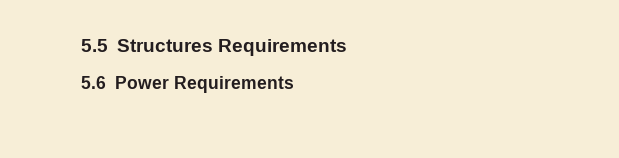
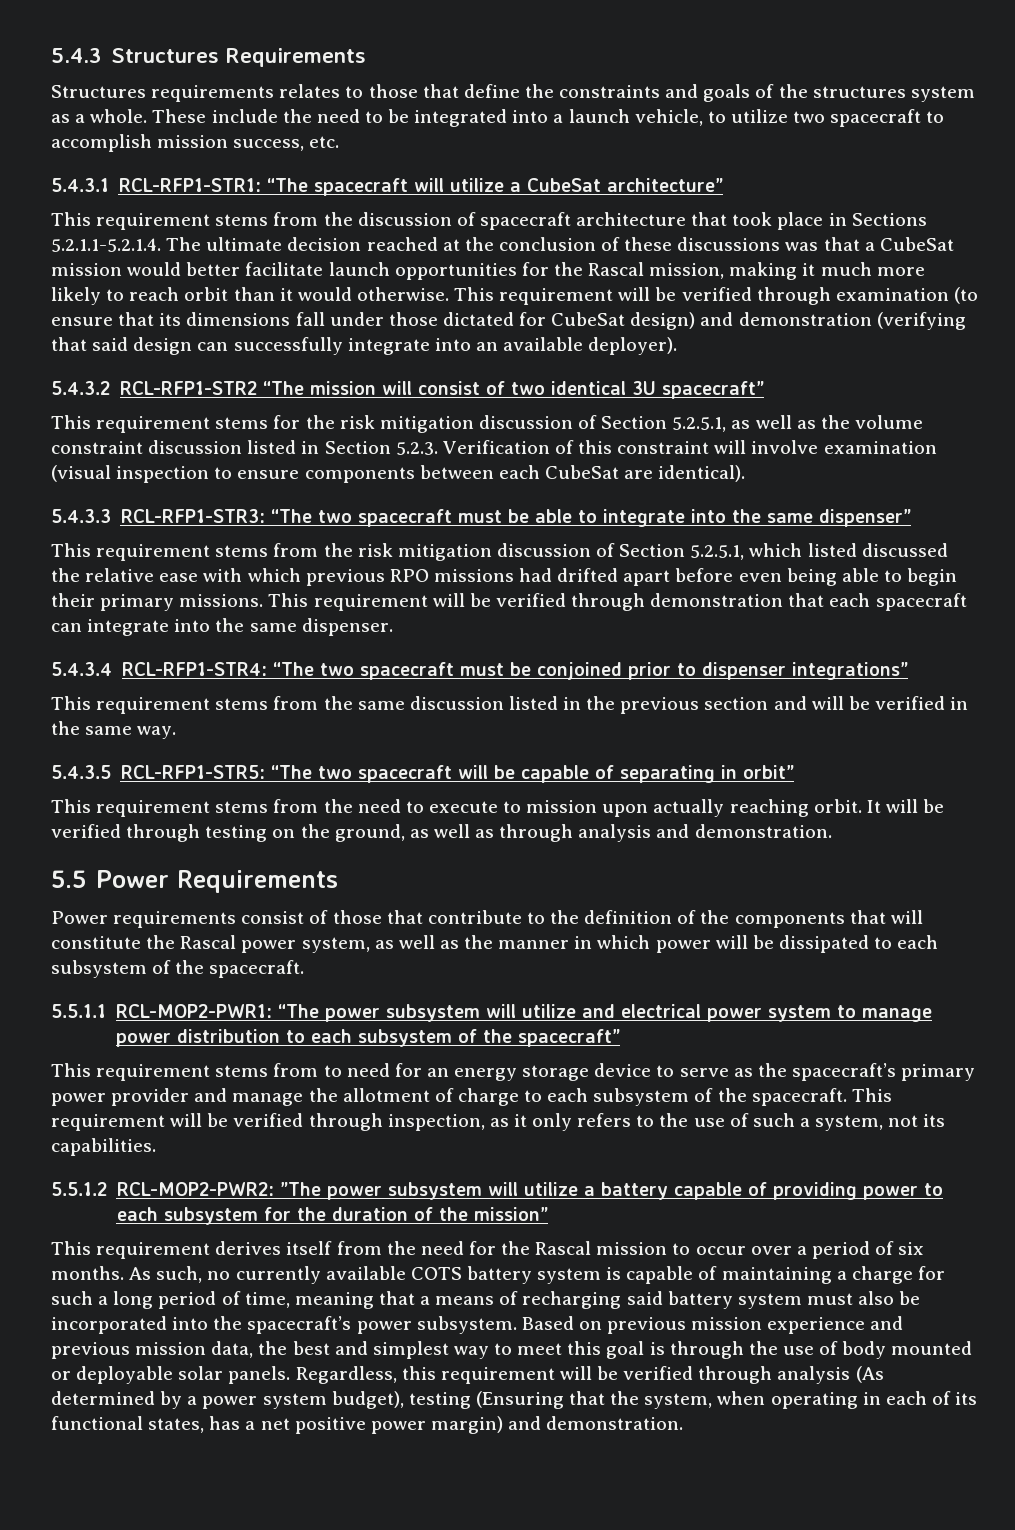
- 5.5 Structures Requirements
+ 5.4.3 Structures Requirements
- 5.6 Power Requirements
+ Structures requirements relates to those that define the constraints and goals of the structures system as a whole. These include the need to be integrated into a launch vehicle, to utilize two spacecraft to accomplish mission success, etc.
+ 5.4.3.1 RCL-RFP1-STR1: “The spacecraft will utilize a CubeSat architecture”
+ This requirement stems from the discussion of spacecraft architecture that took place in Sections 5.2.1.1-5.2.1.4. The ultimate decision reached at the conclusion of these discussions was that a CubeSat mission would better facilitate launch opportunities for the Rascal mission, making it much more likely to reach orbit than it would otherwise. This requirement will be verified through examination (to ensure that its dimensions fall under those dictated for CubeSat design) and demonstration (verifying that said design can successfully integrate into an available deployer).
+ 5.4.3.2 RCL-RFP1-STR2 “The mission will consist of two identical 3U spacecraft”
+ This requirement stems for the risk mitigation discussion of Section 5.2.5.1, as well as the volume constraint discussion listed in Section 5.2.3. Verification of this constraint will involve examination (visual inspection to ensure components between each CubeSat are identical).
+ 5.4.3.3 RCL-RFP1-STR3: “The two spacecraft must be able to integrate into the same dispenser”
+ This requirement stems from the risk mitigation discussion of Section 5.2.5.1, which listed discussed the relative ease with which previous RPO missions had drifted apart before even being able to begin their primary missions. This requirement will be verified through demonstration that each spacecraft can integrate into the same dispenser.
+ 5.4.3.4 RCL-RFP1-STR4: “The two spacecraft must be conjoined prior to dispenser integrations”
+ This requirement stems from the same discussion listed in the previous section and will be verified in the same way.
+ 5.4.3.5 RCL-RFP1-STR5: “The two spacecraft will be capable of separating in orbit”
+ This requirement stems from the need to execute to mission upon actually reaching orbit. It will be verified through testing on the ground, as well as through analysis and demonstration.
+ 5.5 Power Requirements
+ Power requirements consist of those that contribute to the definition of the components that will constitute the Rascal power system, as well as the manner in which power will be dissipated to each subsystem of the spacecraft.
+ 5.5.1.1 RCL-MOP2-PWR1: “The power subsystem will utilize and electrical power system to manage power distribution to each subsystem of the spacecraft”
+ This requirement stems from to need for an energy storage device to serve as the spacecraft’s primary power provider and manage the allotment of charge to each subsystem of the spacecraft. This requirement will be verified through inspection, as it only refers to the use of such a system, not its capabilities.
+ 5.5.1.2 RCL-MOP2-PWR2: ”The power subsystem will utilize a battery capable of providing power to each subsystem for the duration of the mission”
+ This requirement derives itself from the need for the Rascal mission to occur over a period of six months. As such, no currently available COTS battery system is capable of maintaining a charge for such a long period of time, meaning that a means of recharging said battery system must also be incorporated into the spacecraft’s power subsystem. Based on previous mission experience and previous mission data, the best and simplest way to meet this goal is through the use of body mounted or deployable solar panels. Regardless, this requirement will be verified through analysis (As determined by a power system budget), testing (Ensuring that the system, when operating in each of its functional states, has a net positive power margin) and demonstration.

